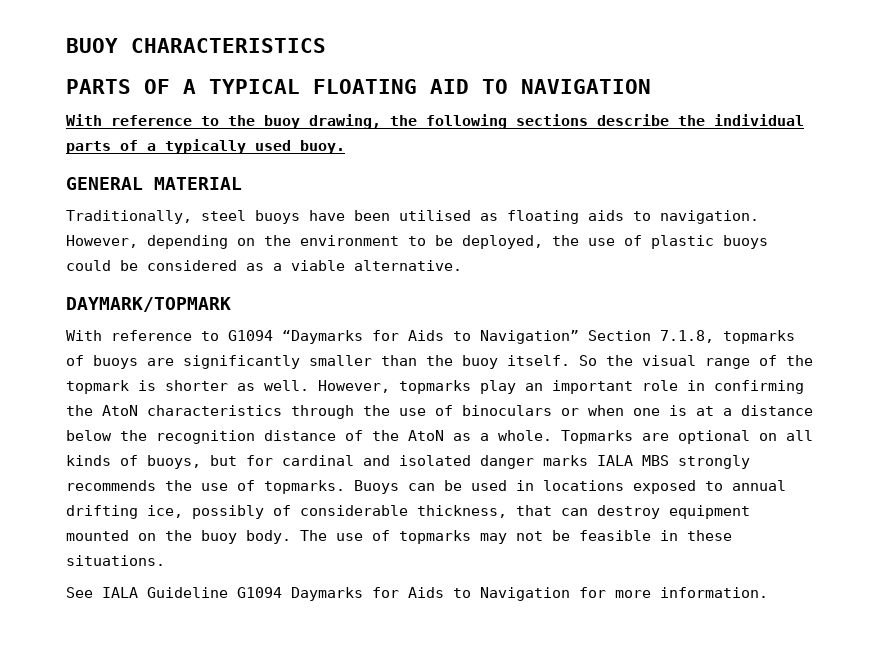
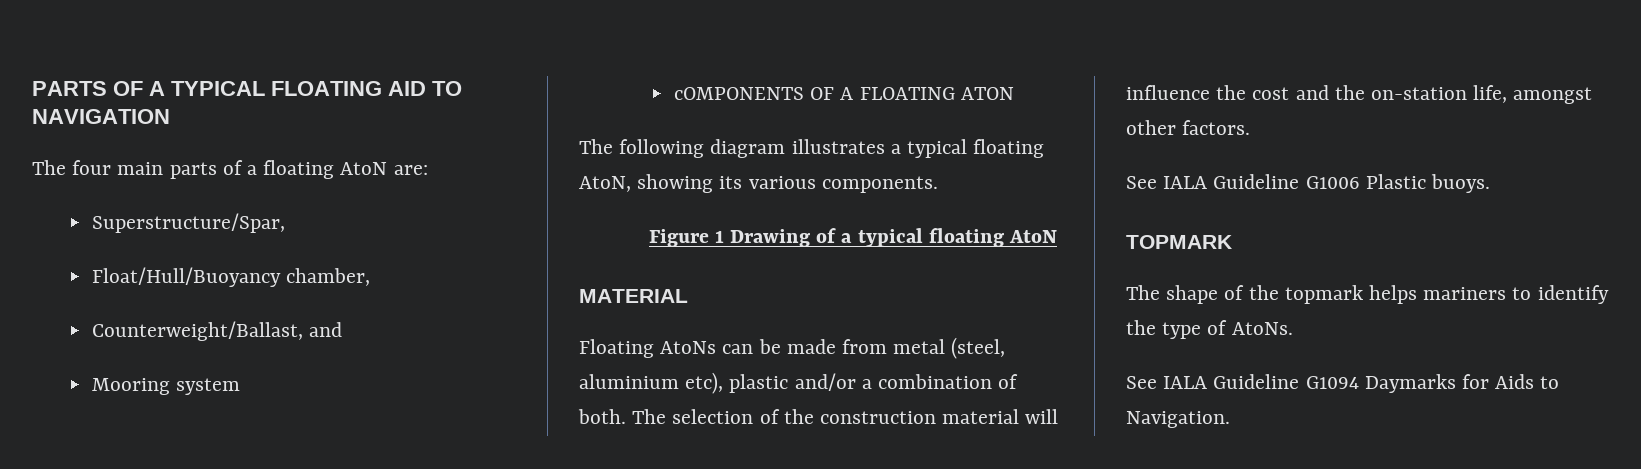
- BUOY CHARACTERISTICS
- With reference to the buoy drawing, the following sections describe the individual parts of a typically used buoy.
- GENERAL MATERIAL
- Traditionally, steel buoys have been utilised as floating aids to navigation. However, depending on the environment to be deployed, the use of plastic buoys could be considered as a viable alternative.
- DAYMARK/TOPMARK
- With reference to G1094 “Daymarks for Aids to Navigation” Section 7.1.8, topmarks of buoys are significantly smaller than the buoy itself. So the visual range of the topmark is shorter as well. However, topmarks play an important role in confirming the AtoN characteristics through the use of binoculars or when one is at a distance below the recognition distance of the AtoN as a whole. Topmarks are optional on all kinds of buoys, but for cardinal and isolated danger marks IALA MBS strongly recommends the use of topmarks. Buoys can be used in locations exposed to annual drifting ice, possibly of considerable thickness, that can destroy equipment mounted on the buoy body. The use of topmarks may not be feasible in these situations.
+ The four main parts of a floating AtoN are:
+ Superstructure/Spar,
+ Float/Hull/Buoyancy chamber,
+ Counterweight/Ballast, and
+ Mooring system
+ cOMPONENTS OF A FLOATING ATON
+ The following diagram illustrates a typical floating AtoN, showing its various components.
+ Figure 1 Drawing of a typical floating AtoN
+ MATERIAL
+ Floating AtoNs can be made from metal (steel, aluminium etc), plastic and/or a combination of both. The selection of the construction material will influence the cost and the on-station life, amongst other factors.
+ See IALA Guideline G1006 Plastic buoys.
+ TOPMARK
+ The shape of the topmark helps mariners to identify the type of AtoNs.
- See IALA Guideline G1094 Daymarks for Aids to Navigation for more information.
+ See IALA Guideline G1094 Daymarks for Aids to Navigation.

